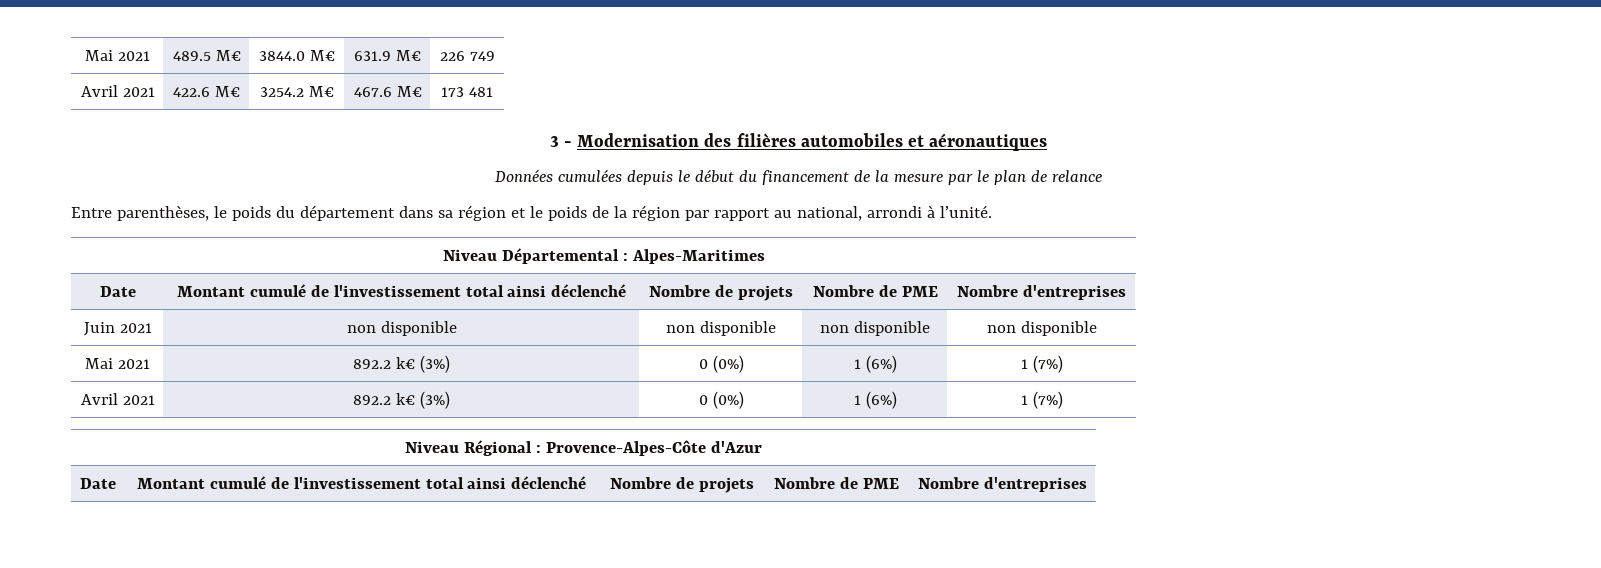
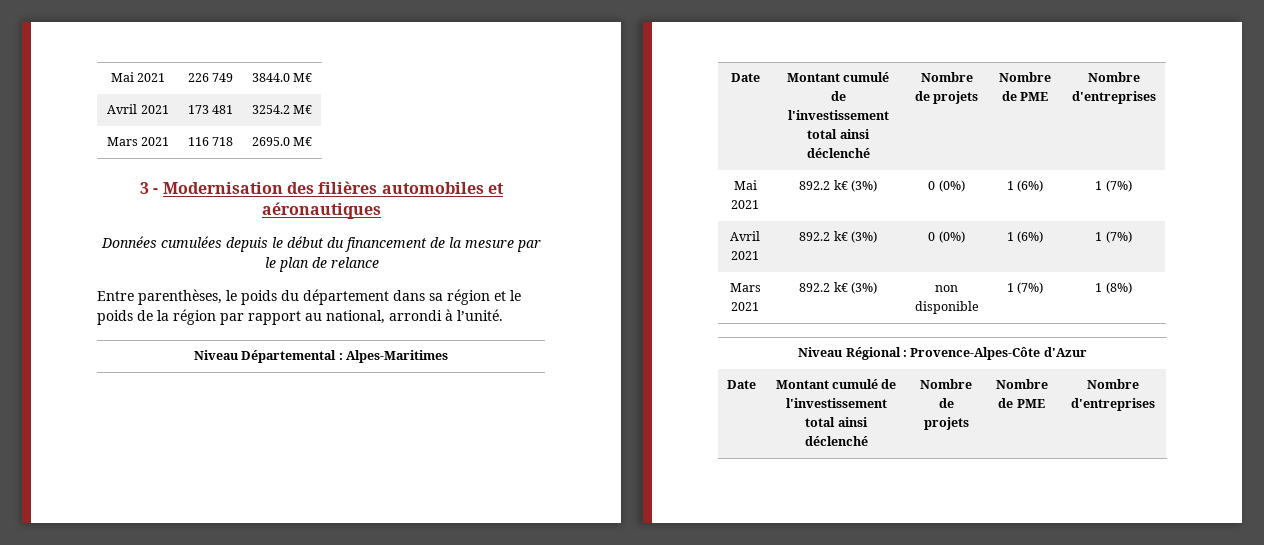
- Mai 2021 | 489.5 M€ | 3844.0 M€ | 631.9 M€ | 226 749
- Avril 2021 | 422.6 M€ | 3254.2 M€ | 467.6 M€ | 173 481
+ Mai 2021 | 226 749 | 3844.0 M€
+ Avril 2021 | 173 481 | 3254.2 M€
+ Mars 2021 | 116 718 | 2695.0 M€
- Juin 2021 | non disponible | non disponible | non disponible | non disponible
+ Mars 2021 | 892.2 k€ (3%) | non disponible | 1 (7%) | 1 (8%)

